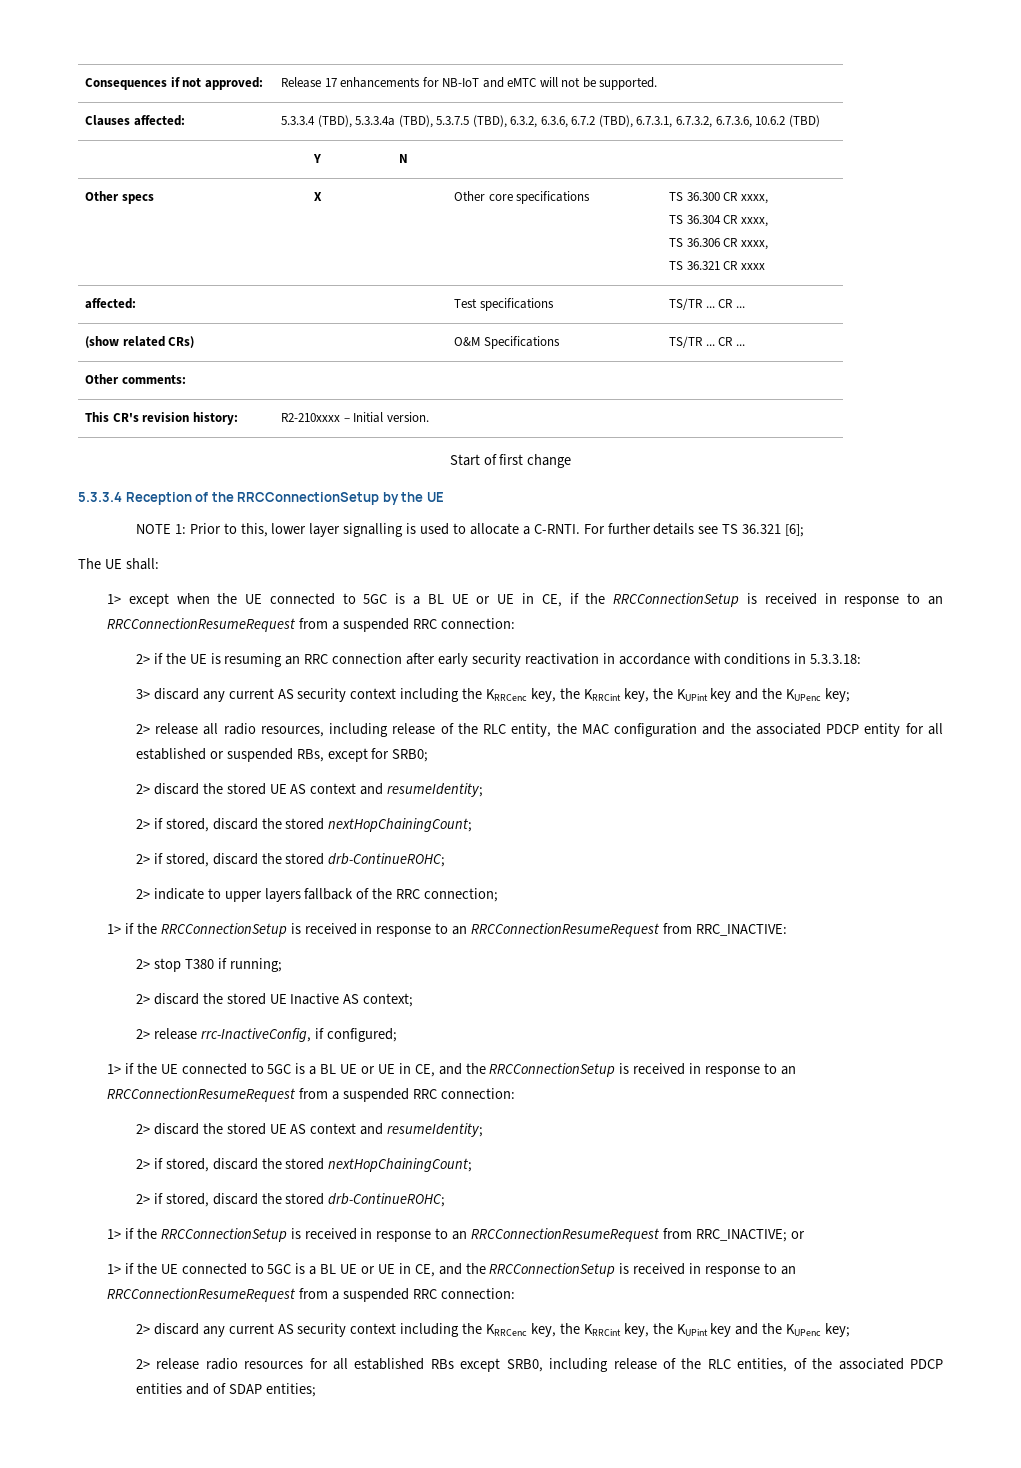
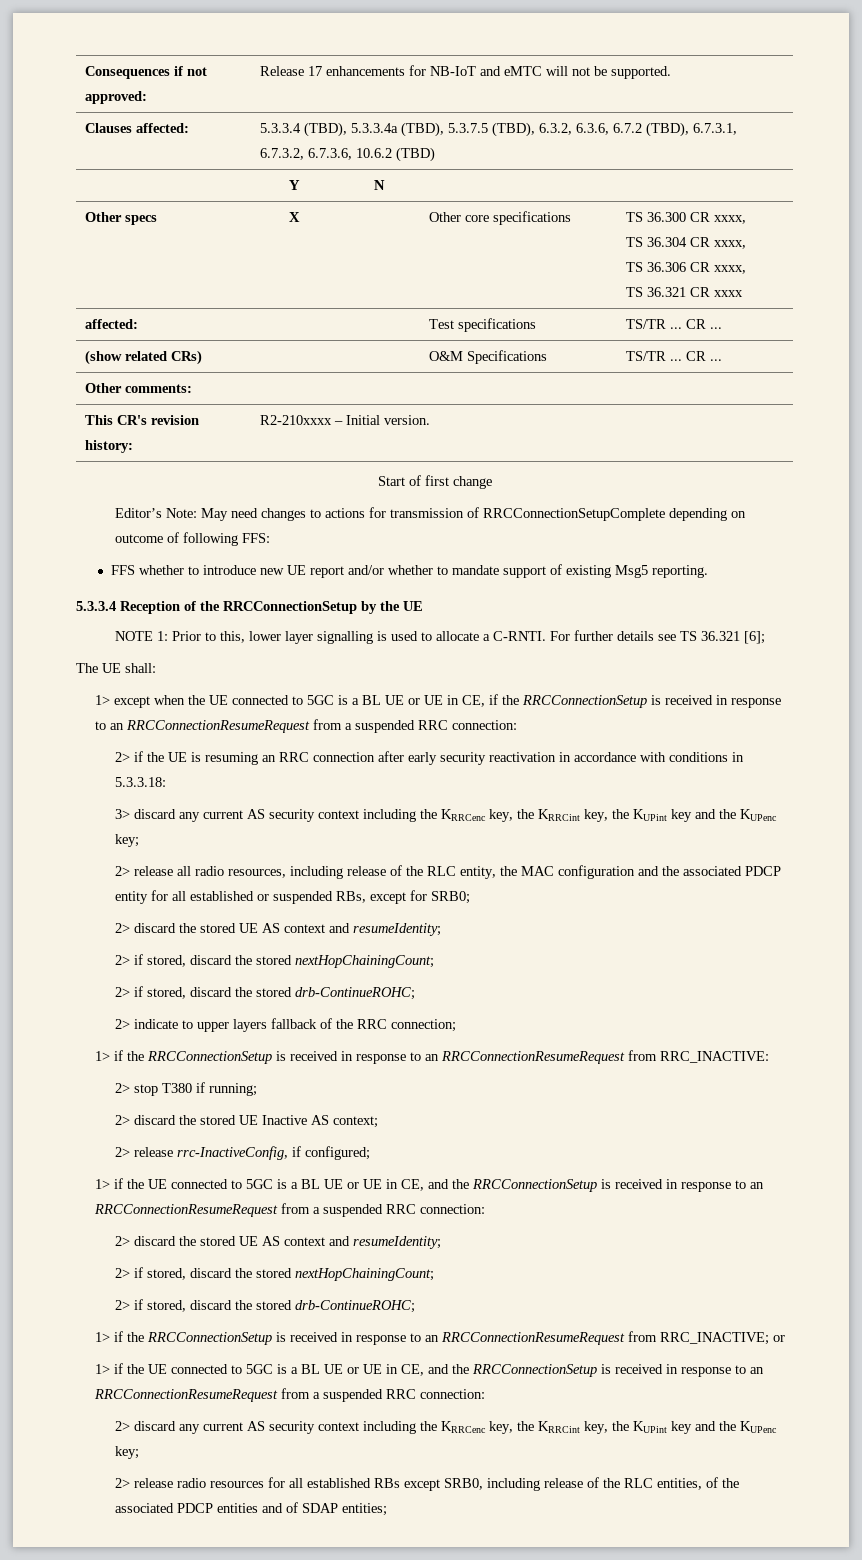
+ Editor’s Note: May need changes to actions for transmission of RRCConnectionSetupComplete depending on outcome of following FFS:
+ FFS whether to introduce new UE report and/or whether to mandate support of existing Msg5 reporting.

